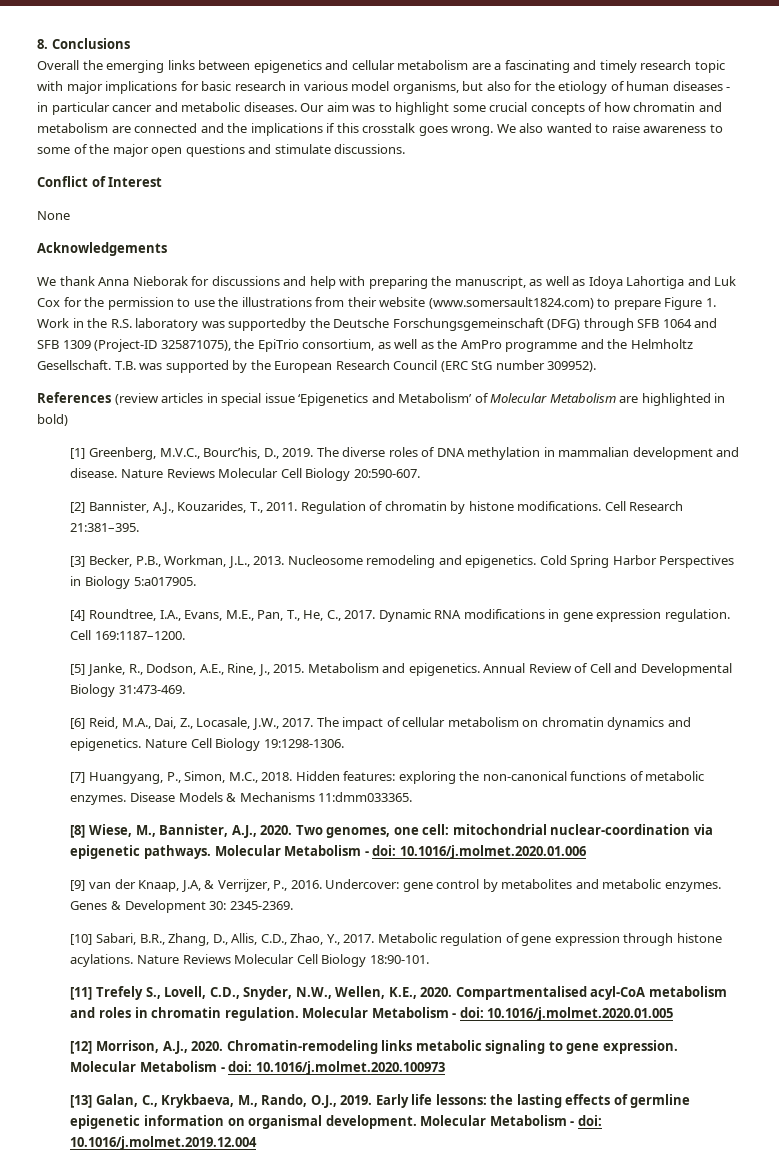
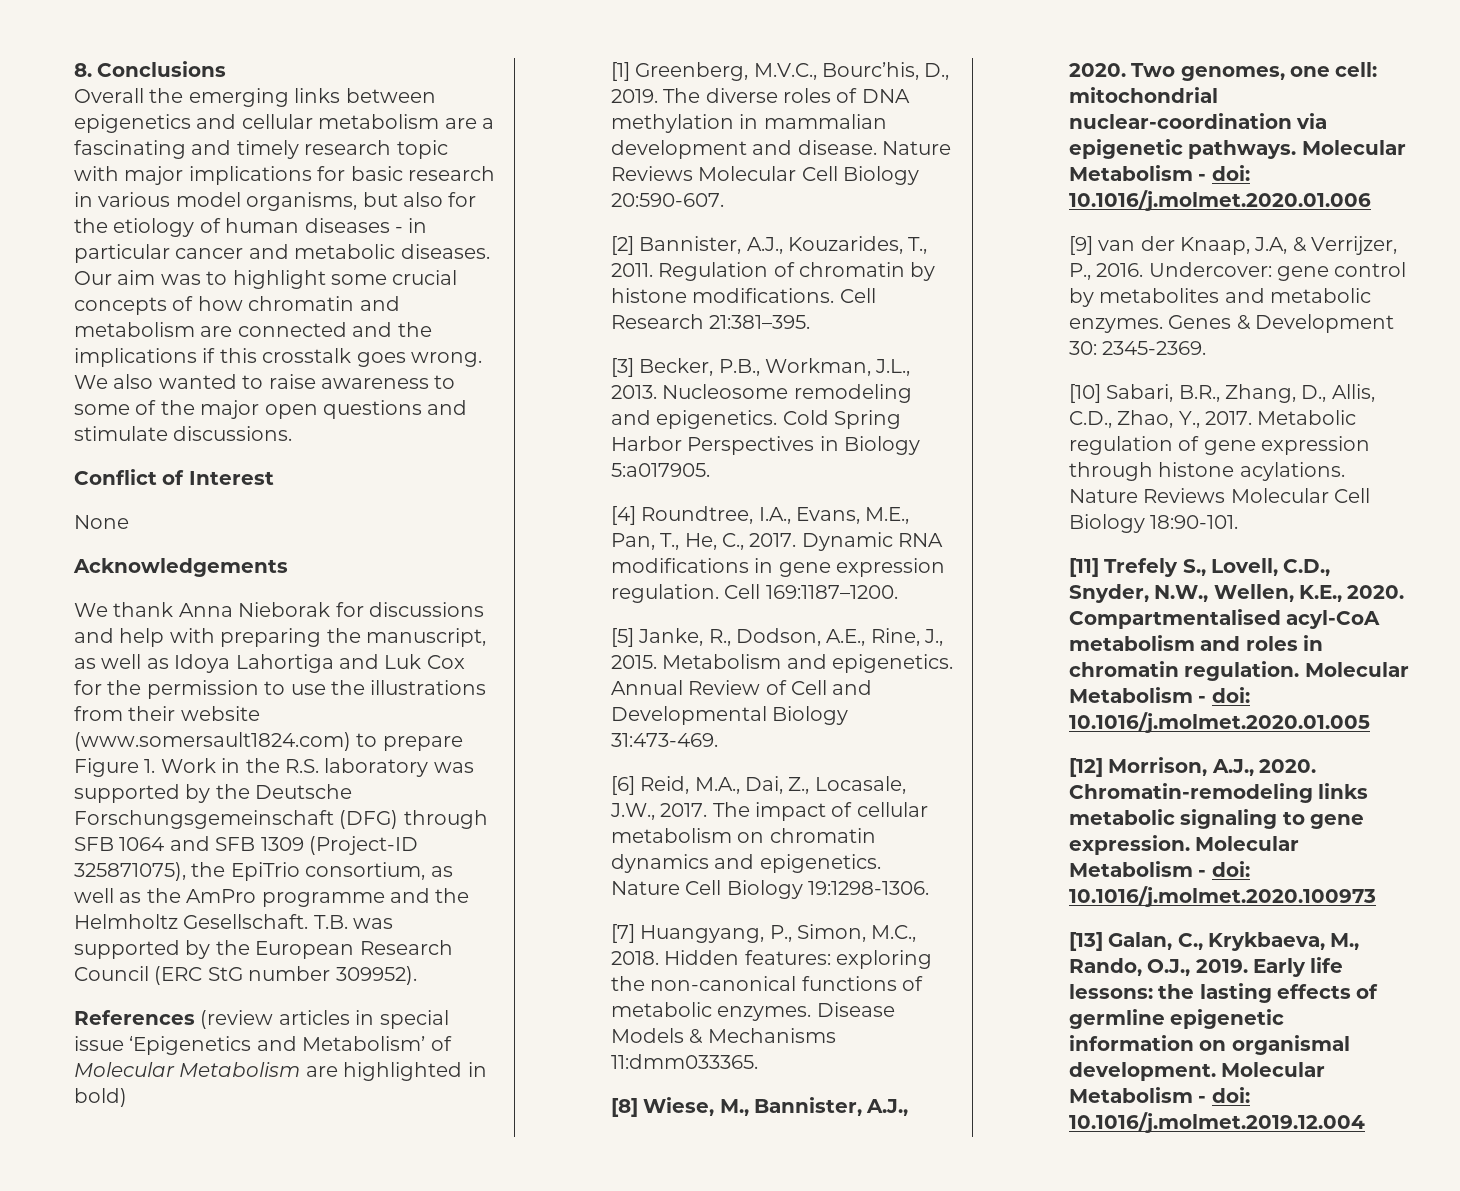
- We thank Anna Nieborak for discussions and help with preparing the manuscript, as well as Idoya Lahortiga and Luk Cox for the permission to use the illustrations from their website (www.somersault1824.com) to prepare Figure 1. Work in the R.S. laboratory was supportedby the Deutsche Forschungsgemeinschaft (DFG) through SFB 1064 and SFB 1309 (Project-ID 325871075), the EpiTrio consortium, as well as the AmPro programme and the Helmholtz Gesellschaft.
+ We thank Anna Nieborak for discussions and help with preparing the manuscript, as well as Idoya Lahortiga and Luk Cox for the permission to use the illustrations from their website (www.somersault1824.com) to prepare Figure 1. Work in the R.S. laboratory was supported by the Deutsche Forschungsgemeinschaft (DFG) through SFB 1064 and SFB 1309 (Project-ID 325871075), the EpiTrio consortium, as well as the AmPro programme and the Helmholtz Gesellschaft.

